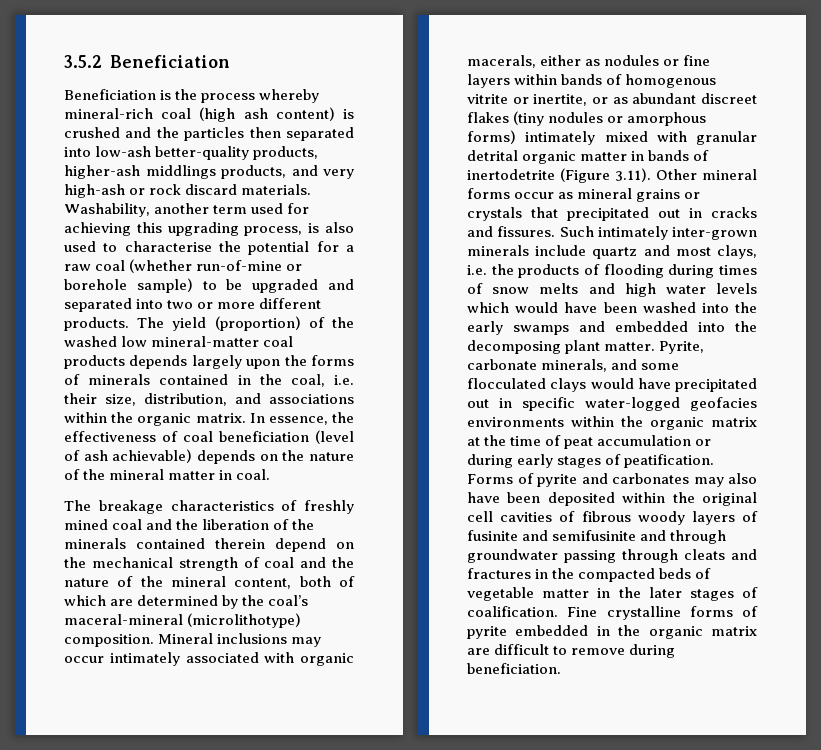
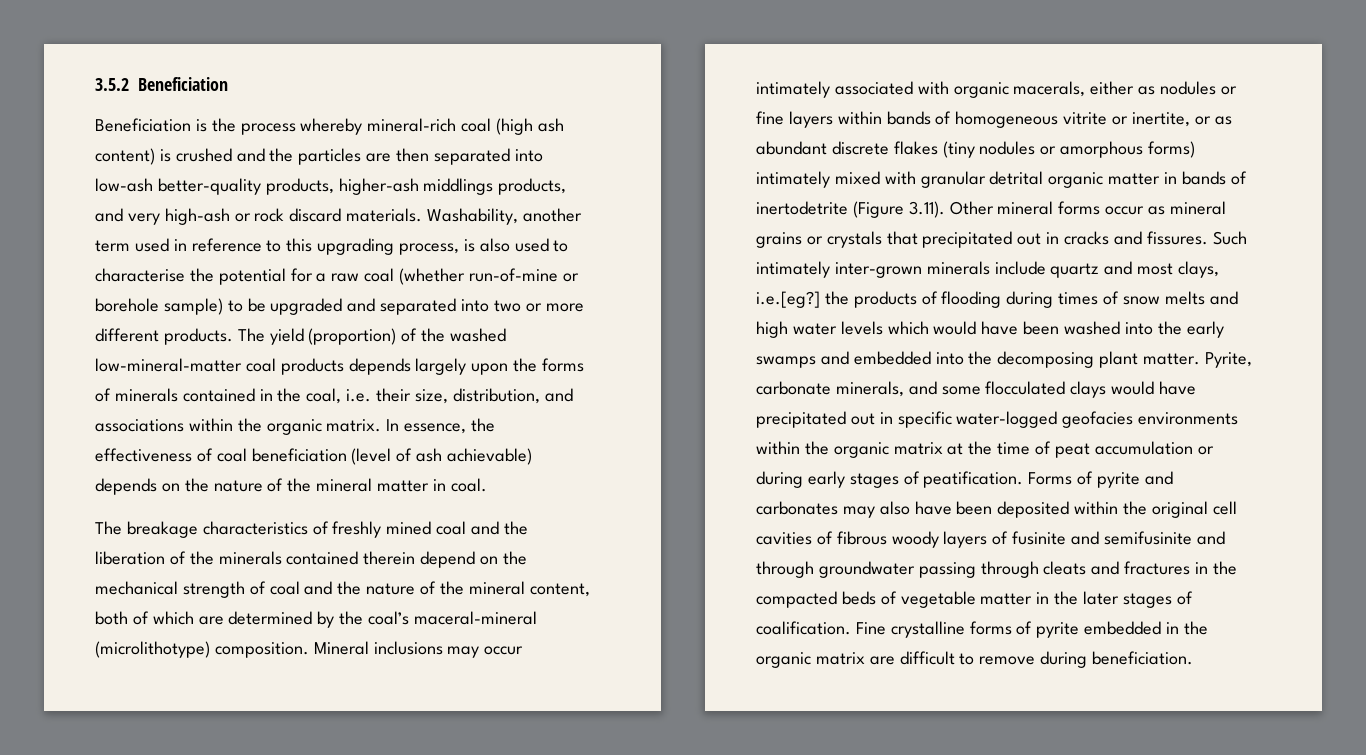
- Beneficiation is the process whereby mineral-rich coal (high ash content) is crushed and the particles then separated into low-ash better-quality products, higher-ash middlings products, and very high-ash or rock discard materials.
+ Beneficiation is the process whereby mineral-rich coal (high ash content) is crushed and the particles are then separated into low-ash better-quality products, higher-ash middlings products, and very high-ash or rock discard materials.
- Washability, another term used for achieving this upgrading process, is also used to characterise the potential for a raw coal (whether run-of-mine or borehole sample) to be upgraded and separated into two or more different products.
+ Washability, another term used in reference to this upgrading process, is also used to characterise the potential for a raw coal (whether run-of-mine or borehole sample) to be upgraded and separated into two or more different products.
- The yield (proportion) of the washed low mineral-matter coal products depends largely upon the forms of minerals contained in the coal, i.e. their size, distribution, and associations within the organic matrix.
+ The yield (proportion) of the washed low-mineral-matter coal products depends largely upon the forms of minerals contained in the coal, i.e. their size, distribution, and associations within the organic matrix.
- Mineral inclusions may occur intimately associated with organic macerals, either as nodules or fine layers within bands of homogenous vitrite or inertite, or as abundant discreet flakes (tiny nodules or amorphous forms) intimately mixed with granular detrital organic matter in bands of inertodetrite (Figure 3.11). Other mineral forms occur as mineral grains or crystals that precipitated out in cracks and fissures.
+ Mineral inclusions may occur intimately associated with organic macerals, either as nodules or fine layers within bands of homogeneous vitrite or inertite, or as abundant discrete flakes (tiny nodules or amorphous forms) intimately mixed with granular detrital organic matter in bands of inertodetrite (Figure 3.11). Other mineral forms occur as mineral grains or crystals that precipitated out in cracks and fissures.
- Such intimately inter-grown minerals include quartz and most clays, i.e. the products of flooding during times of snow melts and high water levels which would have been washed into the early swamps and embedded into the decomposing plant matter.
+ Such intimately inter-grown minerals include quartz and most clays, i.e.[eg?] the products of flooding during times of snow melts and high water levels which would have been washed into the early swamps and embedded into the decomposing plant matter.

